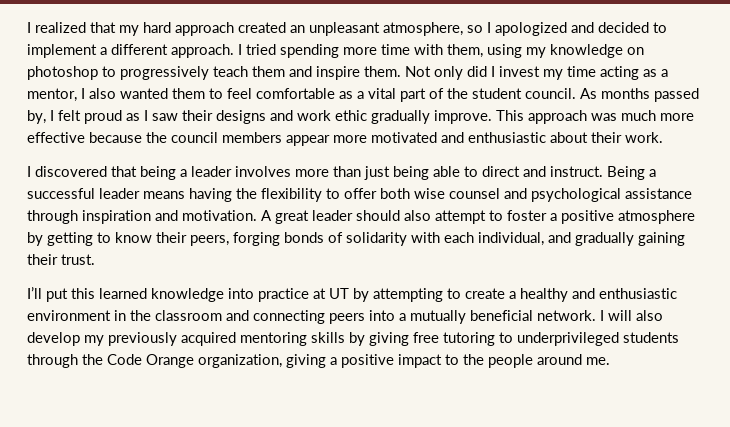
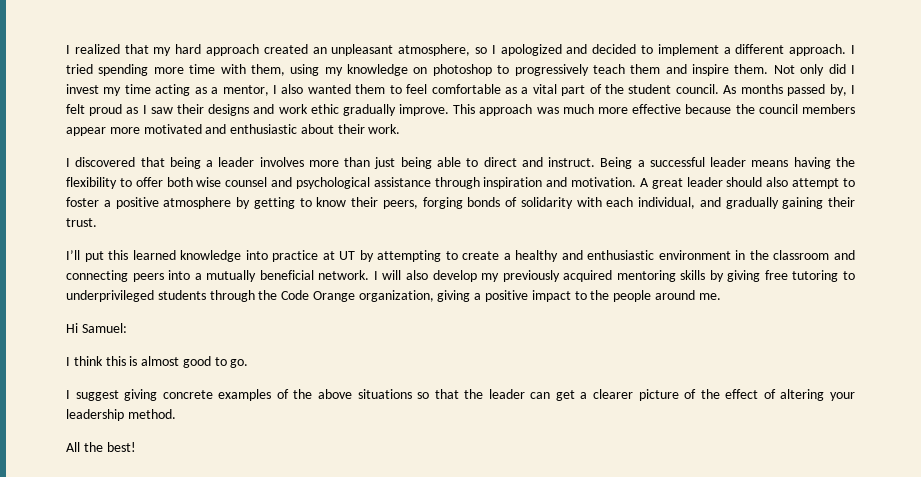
+ Hi Samuel:
+ I think this is almost good to go.
+ I suggest giving concrete examples of the above situations so that the leader can get a clearer picture of the effect of altering your leadership method.
+ All the best!

